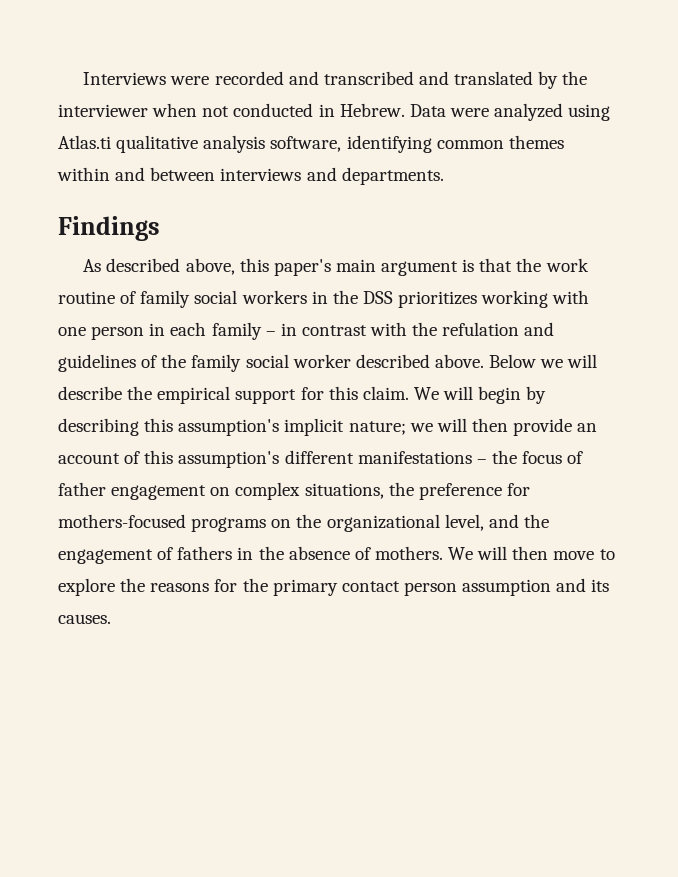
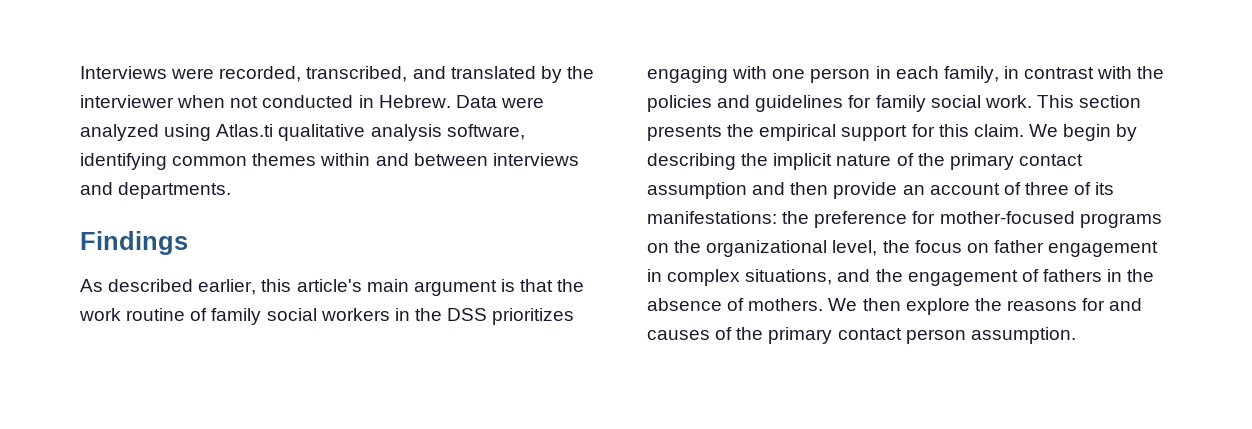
- Interviews were recorded and transcribed and translated by the interviewer when not conducted in Hebrew.
+ Interviews were recorded, transcribed, and translated by the interviewer when not conducted in Hebrew.
- As described above, this paper's main argument is that the work routine of family social workers in the DSS prioritizes working with one person in each family – in contrast with the refulation and guidelines of the family social worker described above. Below we will describe the empirical support for this claim.
+ As described earlier, this article's main argument is that the work routine of family social workers in the DSS prioritizes engaging with one person in each family, in contrast with the policies and guidelines for family social work. This section presents the empirical support for this claim.
- We will begin by describing this assumption's implicit nature; we will then provide an account of this assumption's different manifestations – the focus of father engagement on complex situations, the preference for mothers-focused programs on the organizational level, and the engagement of fathers in the absence of mothers.
+ We begin by describing the implicit nature of the primary contact assumption and then provide an account of three of its manifestations: the preference for mother-focused programs on the organizational level, the focus on father engagement in complex situations, and the engagement of fathers in the absence of mothers.
- We will then move to explore the reasons for the primary contact person assumption and its causes.
+ We then explore the reasons for and causes of the primary contact person assumption.

